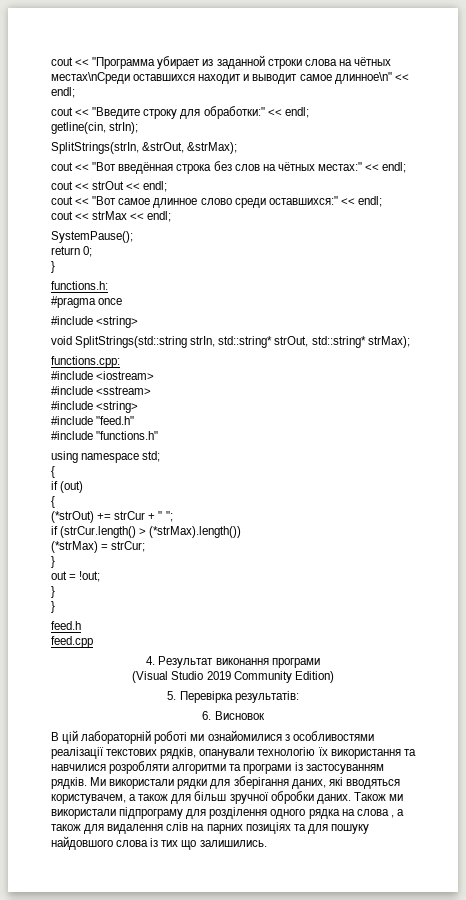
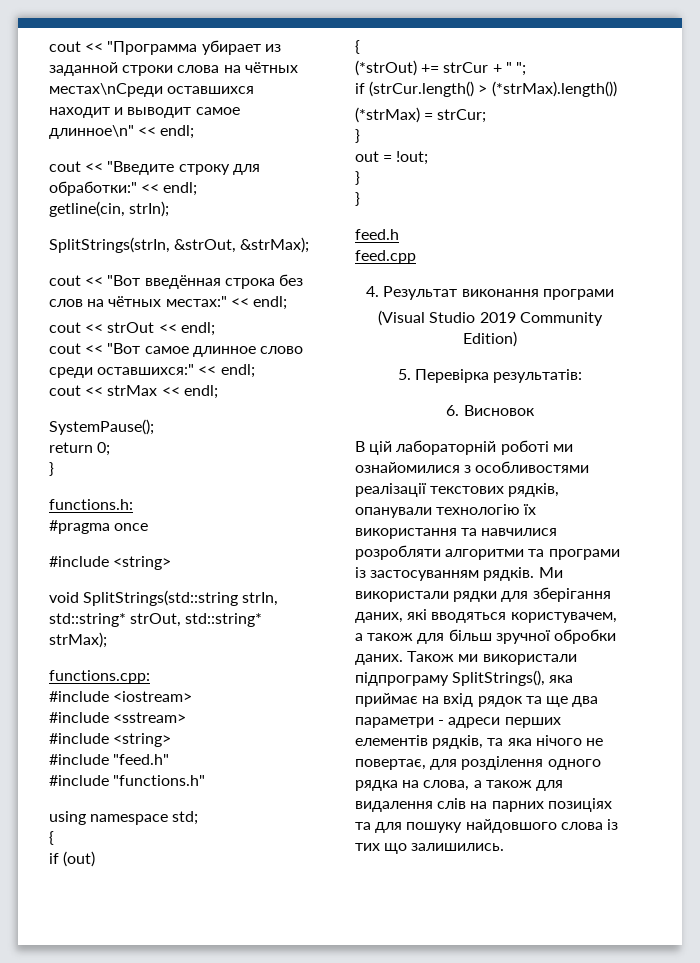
- Також ми використали підпрограму для розділення одного рядка на слова , а також для видалення слів на парних позиціях та для пошуку найдовшого слова із тих що залишились.
+ Також ми використали підпрограму SplitStrings(), яка приймає на вхід рядок та ще два параметри - адреси перших елементів рядків, та яка нічого не повертає, для розділення одного рядка на слова, а також для видалення слів на парних позиціях та для пошуку найдовшого слова із тих що залишились.

